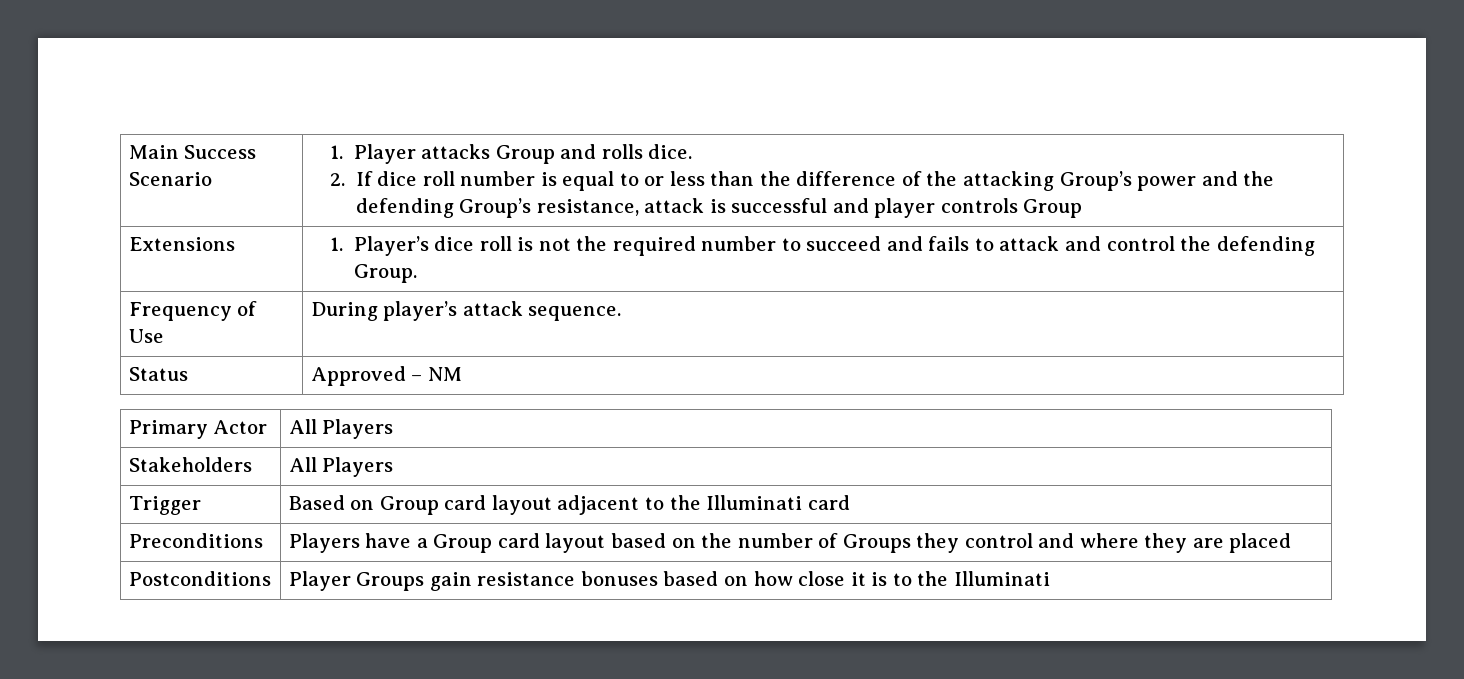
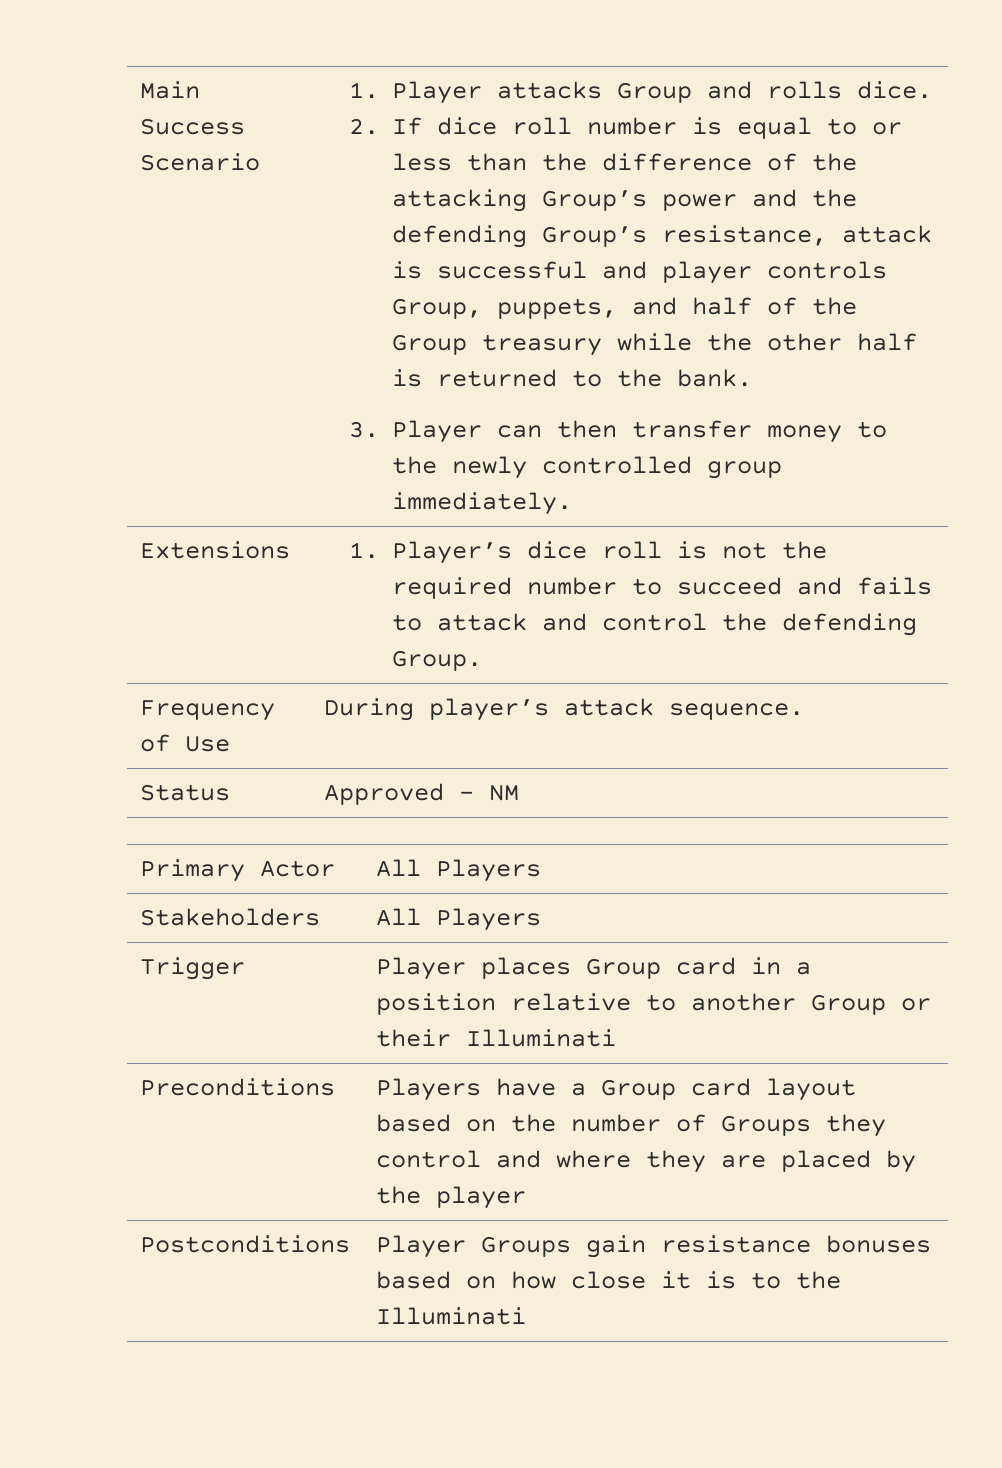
- 2. If dice roll number is equal to or less than the difference of the attacking Group’s power and the defending Group’s resistance, attack is successful and player controls Group
+ 2. If dice roll number is equal to or less than the difference of the attacking Group’s power and the defending Group’s resistance, attack is successful and player controls Group, puppets, and half of the Group treasury while the other half is returned to the bank.
+ 3. Player can then transfer money to the newly controlled group immediately.
- Trigger | Based on Group card layout adjacent to the Illuminati card
+ Trigger | Player places Group card in a position relative to another Group or their Illuminati
- Preconditions | Players have a Group card layout based on the number of Groups they control and where they are placed
+ Preconditions | Players have a Group card layout based on the number of Groups they control and where they are placed by the player

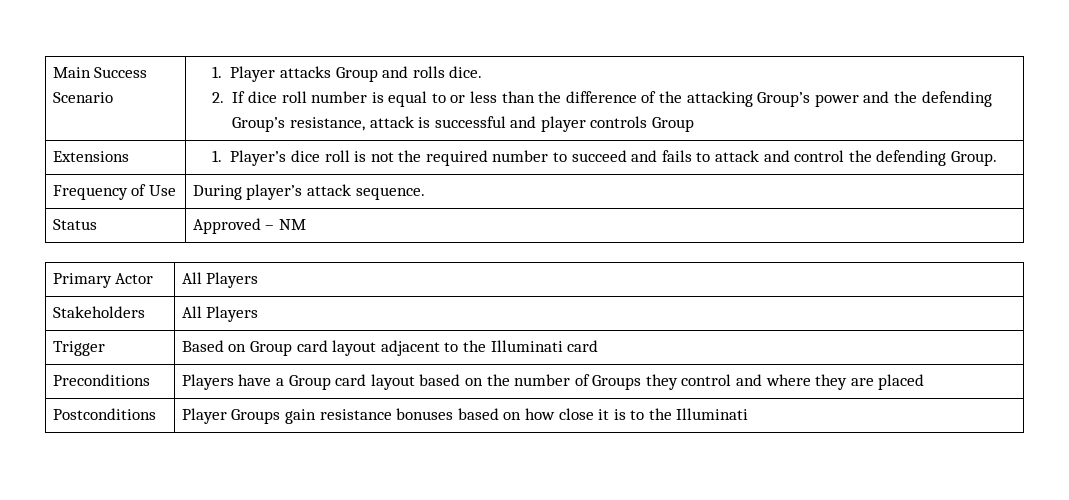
- 2. If dice roll number is equal to or less than the difference of the attacking Group’s power and the defending Group’s resistance, attack is successful and player controls Group, puppets, and half of the Group treasury while the other half is returned to the bank.
- 3. Player can then transfer money to the newly controlled group immediately.
+ 2. If dice roll number is equal to or less than the difference of the attacking Group’s power and the defending Group’s resistance, attack is successful and player controls Group
- Trigger | Player places Group card in a position relative to another Group or their Illuminati
+ Trigger | Based on Group card layout adjacent to the Illuminati card
- Preconditions | Players have a Group card layout based on the number of Groups they control and where they are placed by the player
+ Preconditions | Players have a Group card layout based on the number of Groups they control and where they are placed

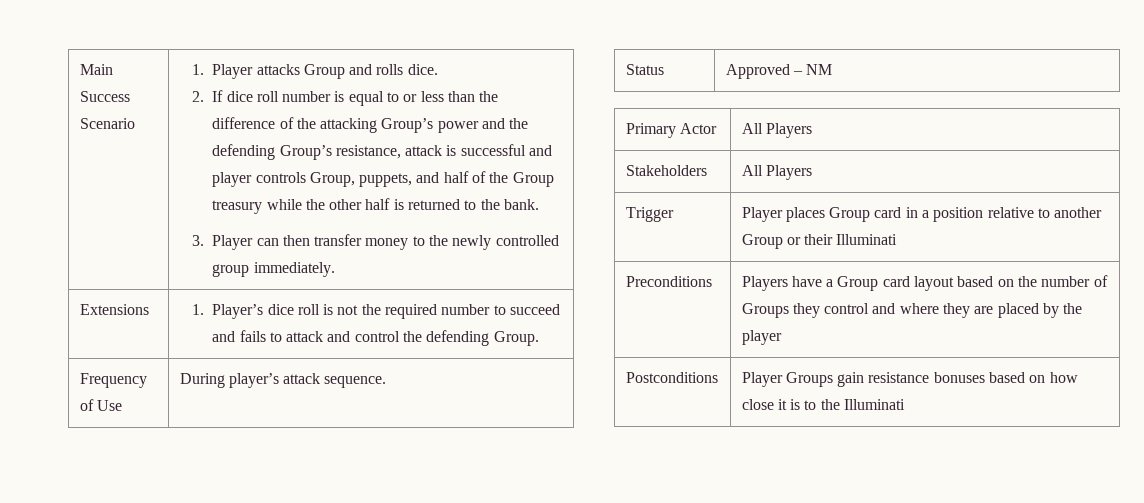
- 2. If dice roll number is equal to or less than the difference of the attacking Group’s power and the defending Group’s resistance, attack is successful and player controls Group
+ 2. If dice roll number is equal to or less than the difference of the attacking Group’s power and the defending Group’s resistance, attack is successful and player controls Group, puppets, and half of the Group treasury while the other half is returned to the bank.
+ 3. Player can then transfer money to the newly controlled group immediately.
- Trigger | Based on Group card layout adjacent to the Illuminati card
+ Trigger | Player places Group card in a position relative to another Group or their Illuminati
- Preconditions | Players have a Group card layout based on the number of Groups they control and where they are placed
+ Preconditions | Players have a Group card layout based on the number of Groups they control and where they are placed by the player

